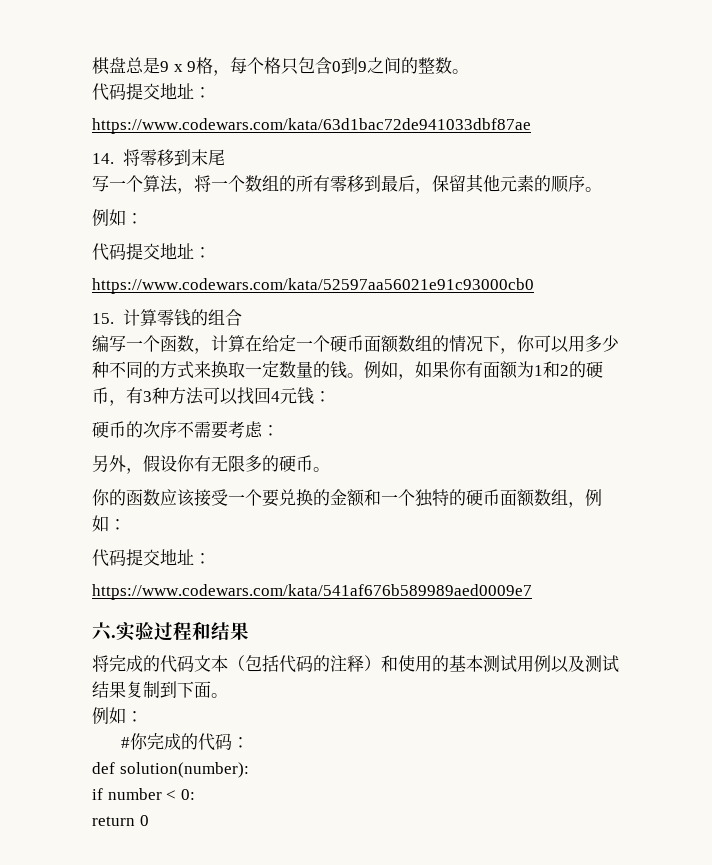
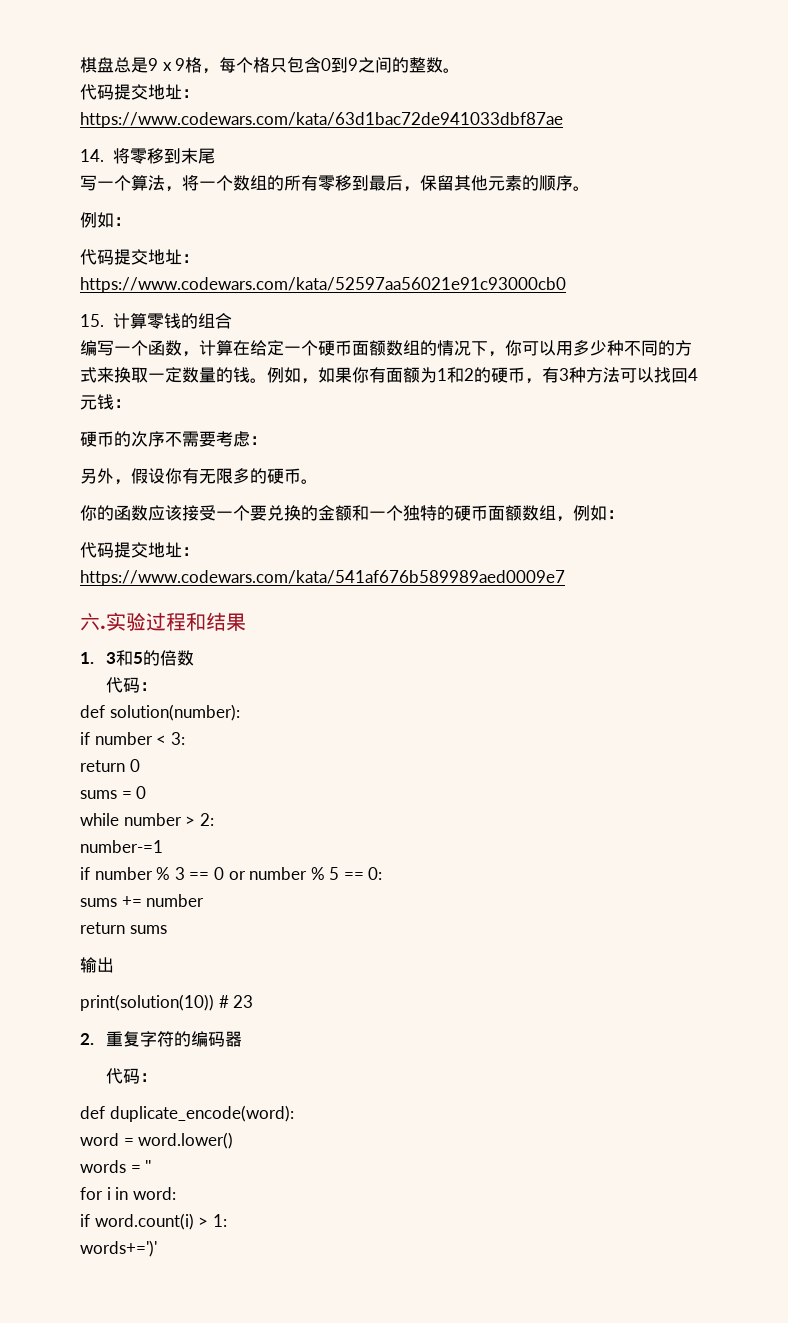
- 将完成的代码文本（包括代码的注释）和使用的基本测试用例以及测试结果复制到下面。
- 例如：
- #你完成的代码：
+ 1. 3和5的倍数
+ 代码：
- if number < 0:
+ if number < 3:
+ sums = 0
+ while number > 2:
+ number-=1
+ if number % 3 == 0 or number % 5 == 0:
+ sums += number
+ return sums
+ 输出
+ print(solution(10)) # 23
+ 2.重复字符的编码器
+ 代码：
+ def duplicate_encode(word):
+ word = word.lower()
+ words = ''
+ for i in word:
+ if word.count(i) > 1:
+ words+=')'

